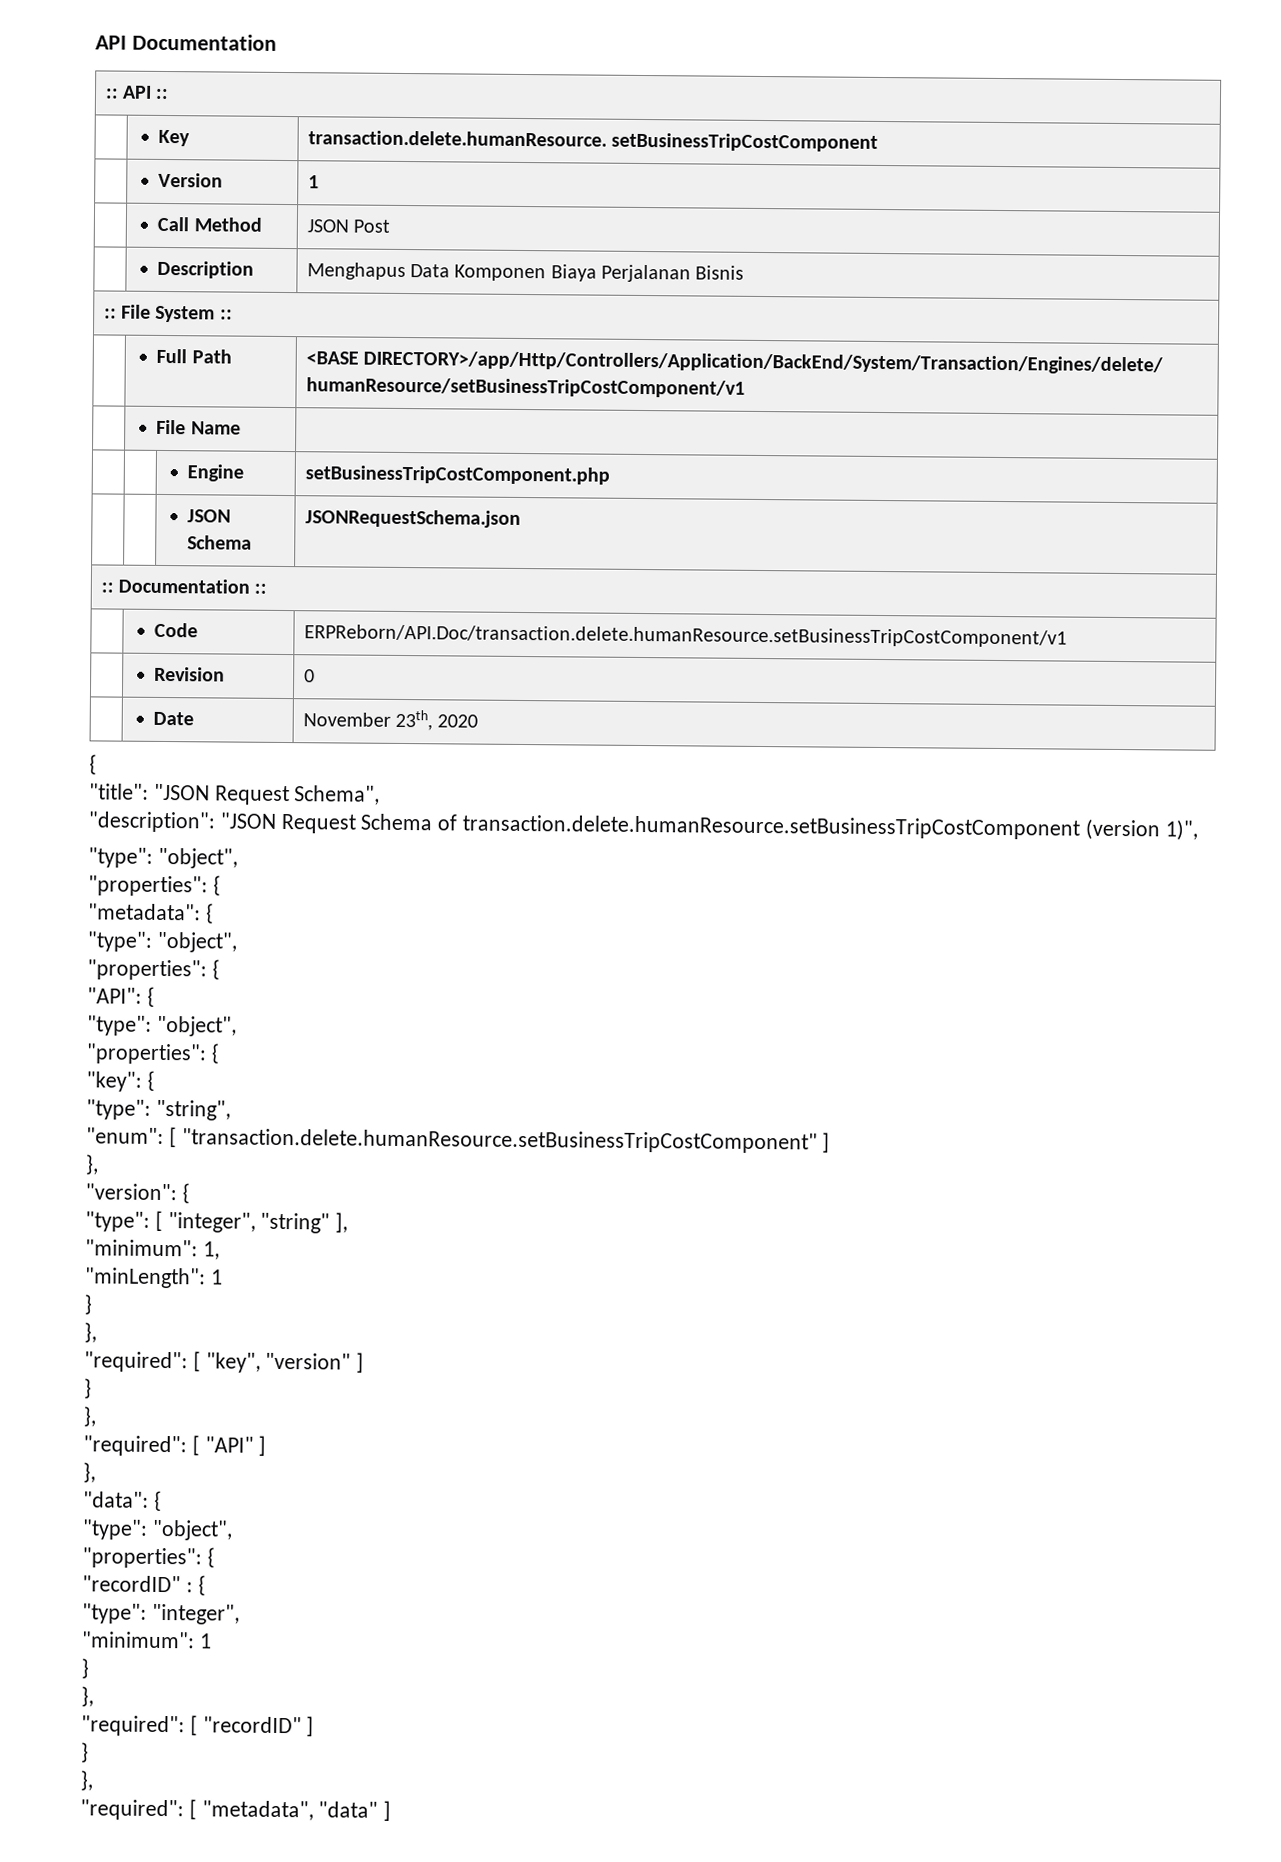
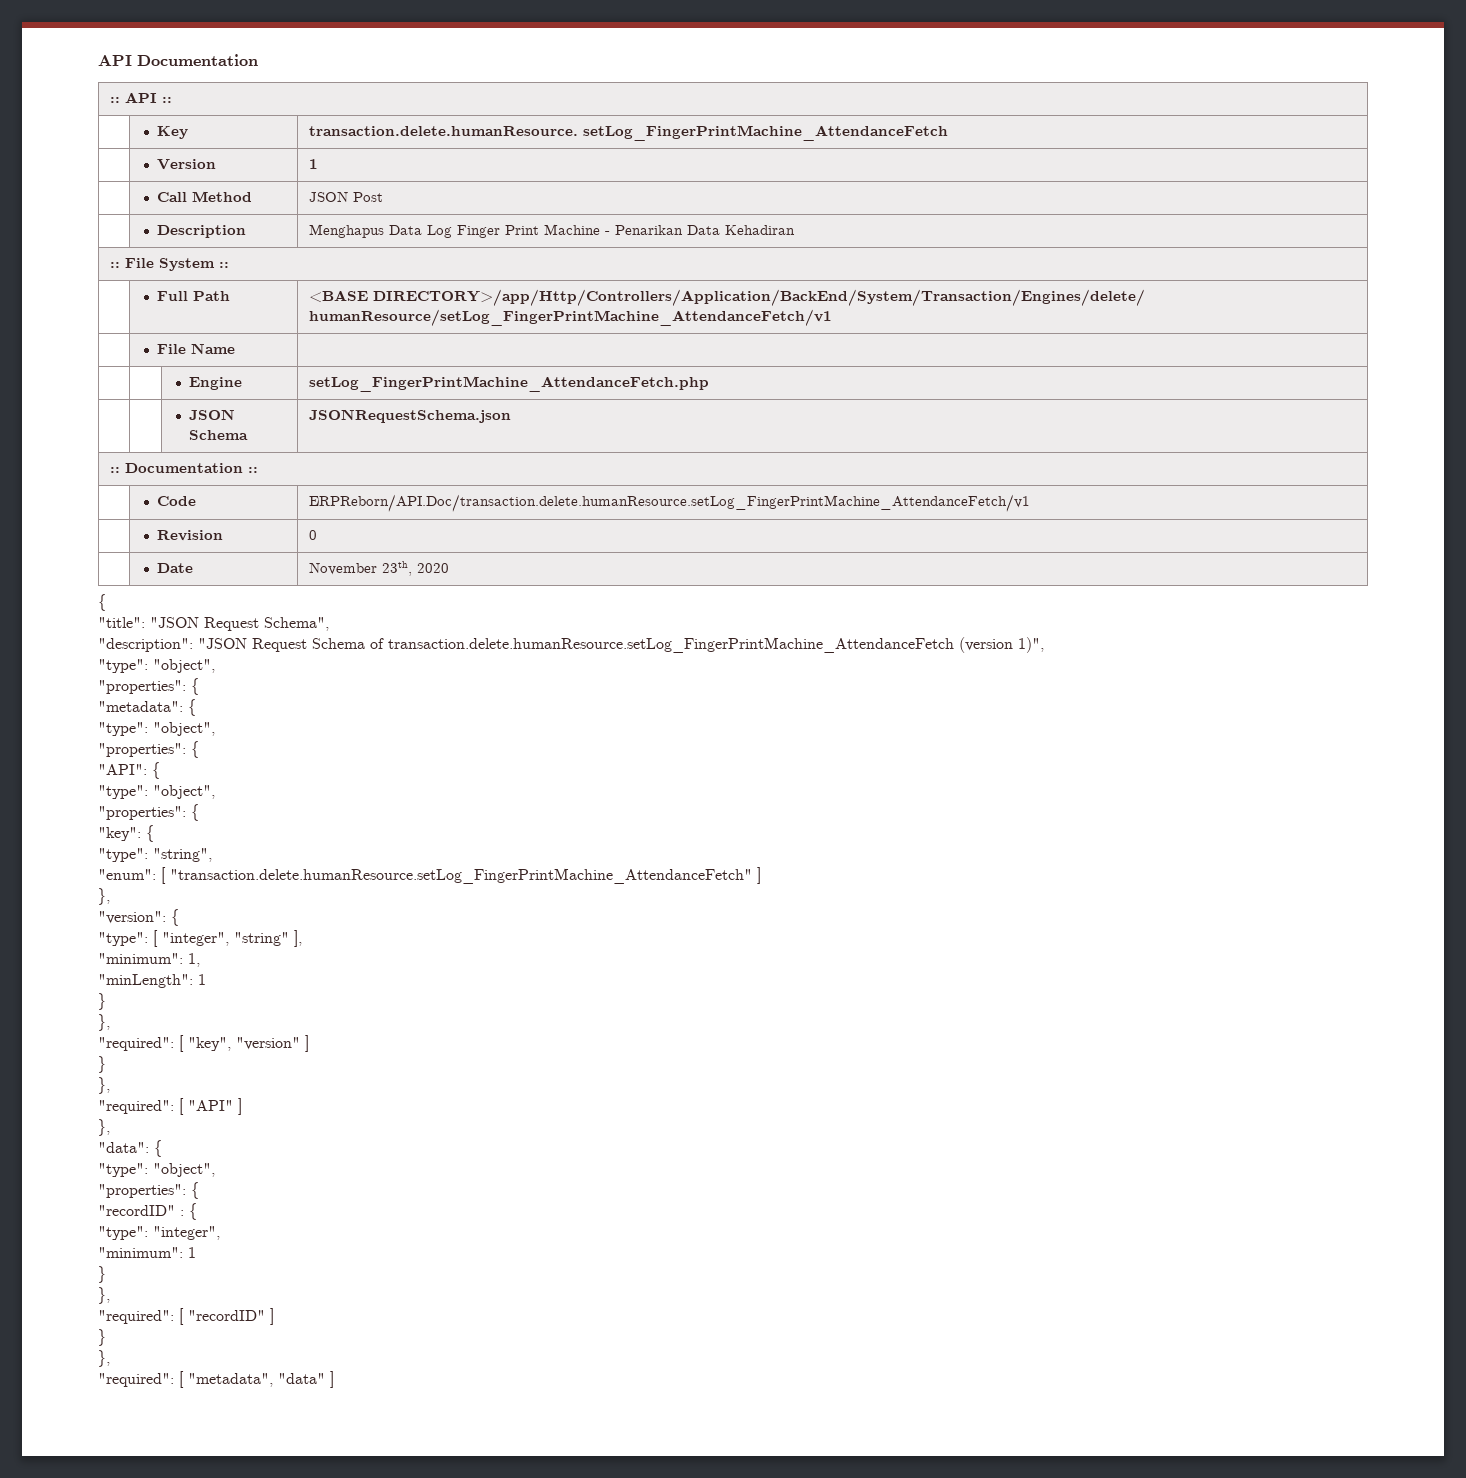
- | Key | transaction.delete.humanResource. setBusinessTripCostComponent
+ | Key | transaction.delete.humanResource. setLog_FingerPrintMachine_AttendanceFetch
- | Description | Menghapus Data Komponen Biaya Perjalanan Bisnis
+ | Description | Menghapus Data Log Finger Print Machine - Penarikan Data Kehadiran
- | Full Path | <BASE DIRECTORY>/app/Http/Controllers/Application/BackEnd/System/Transaction/Engines/delete/ humanResource/setBusinessTripCostComponent/v1
+ | Full Path | <BASE DIRECTORY>/app/Http/Controllers/Application/BackEnd/System/Transaction/Engines/delete/ humanResource/setLog_FingerPrintMachine_AttendanceFetch/v1
- | | Engine | setBusinessTripCostComponent.php
+ | | Engine | setLog_FingerPrintMachine_AttendanceFetch.php
- | Code | ERPReborn/API.Doc/transaction.delete.humanResource.setBusinessTripCostComponent/v1
+ | Code | ERPReborn/API.Doc/transaction.delete.humanResource.setLog_FingerPrintMachine_AttendanceFetch/v1
- "description": "JSON Request Schema of transaction.delete.humanResource.setBusinessTripCostComponent (version 1)",
+ "description": "JSON Request Schema of transaction.delete.humanResource.setLog_FingerPrintMachine_AttendanceFetch (version 1)",
- "enum": [ "transaction.delete.humanResource.setBusinessTripCostComponent" ]
+ "enum": [ "transaction.delete.humanResource.setLog_FingerPrintMachine_AttendanceFetch" ]

